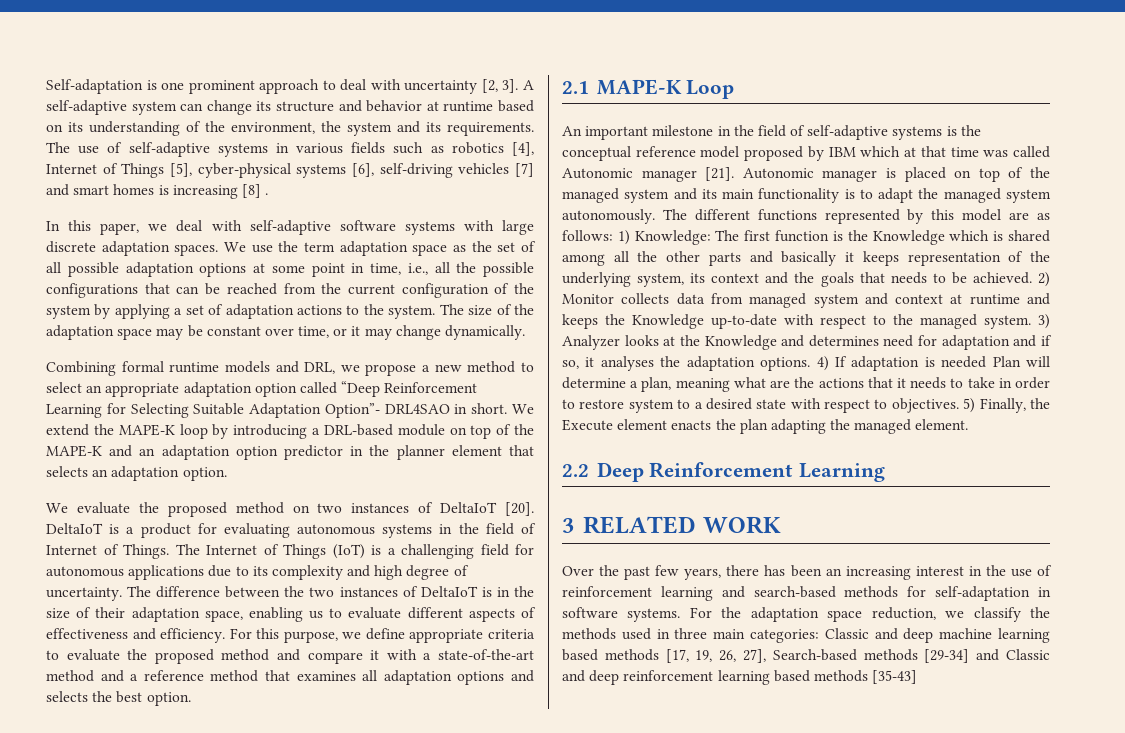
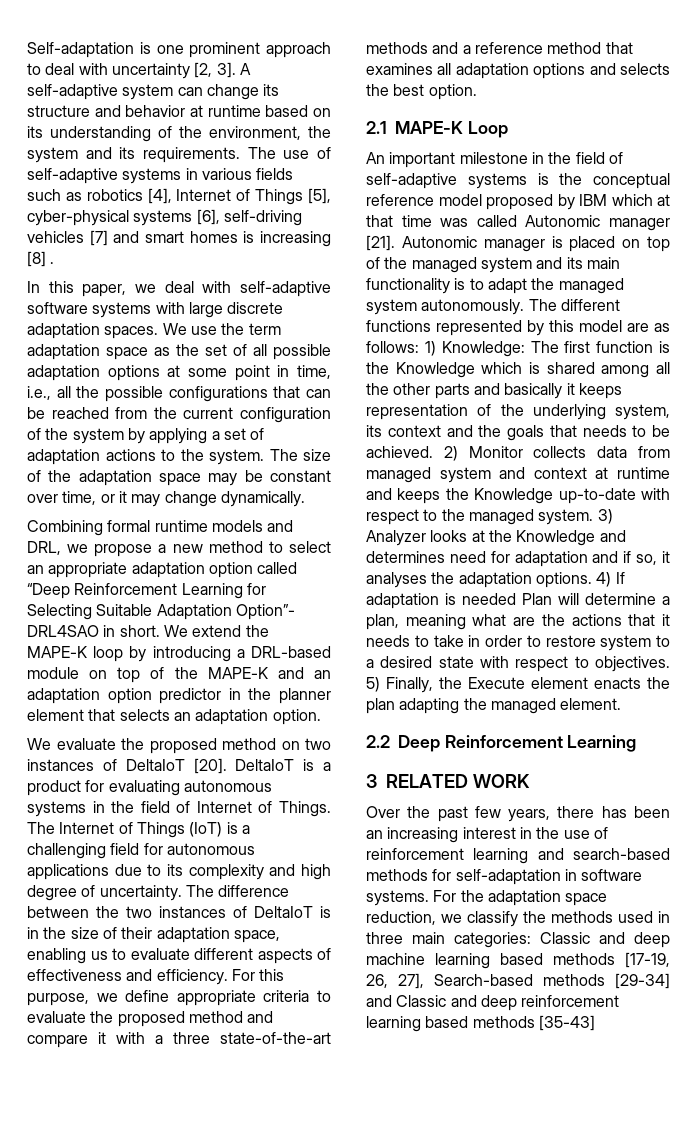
- For this purpose, we define appropriate criteria to evaluate the proposed method and compare it with a state-of-the-art method and a reference method that examines all adaptation options and selects the best option.
+ For this purpose, we define appropriate criteria to evaluate the proposed method and compare it with a three state-of-the-art methods and a reference method that examines all adaptation options and selects the best option.
- For the adaptation space reduction, we classify the methods used in three main categories: Classic and deep machine learning based methods [17, 19, 26, 27], Search-based methods [29-34] and Classic and deep reinforcement learning based methods [35-43]
+ For the adaptation space reduction, we classify the methods used in three main categories: Classic and deep machine learning based methods [17-19, 26, 27], Search-based methods [29-34] and Classic and deep reinforcement learning based methods [35-43]

